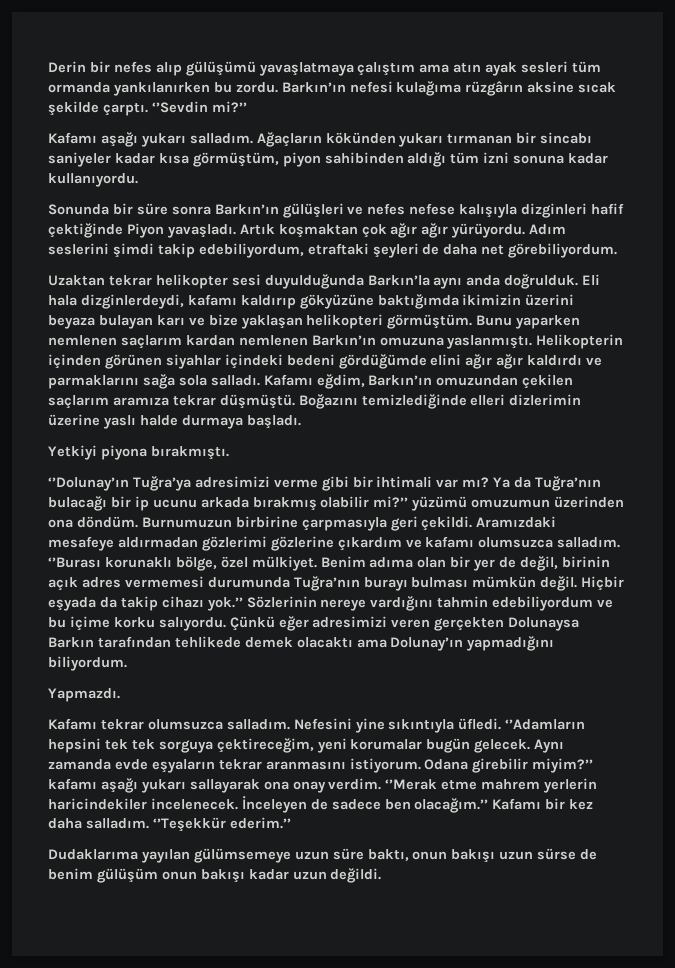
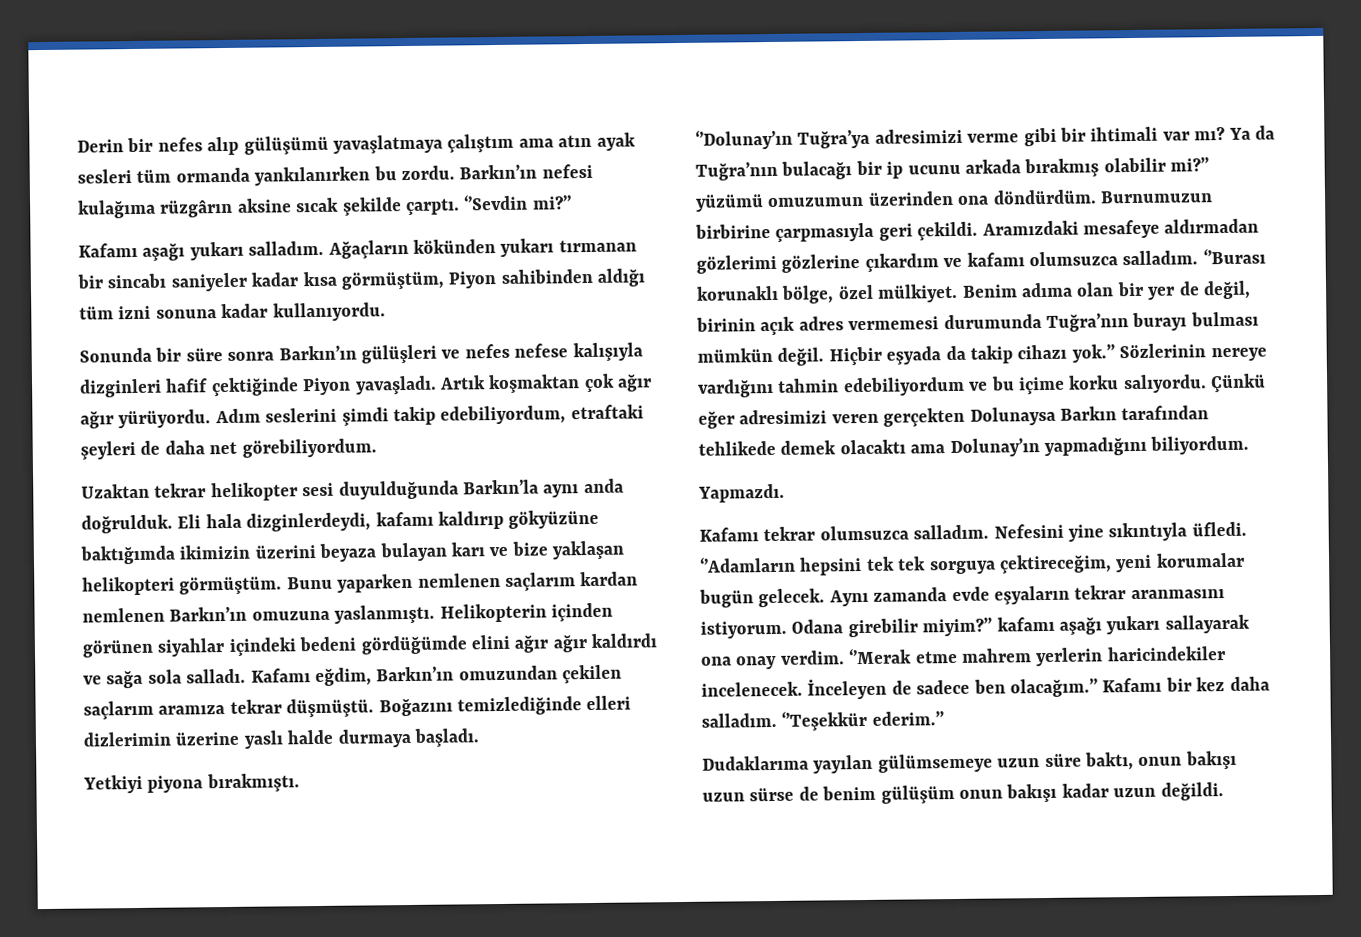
- Ağaçların kökünden yukarı tırmanan bir sincabı saniyeler kadar kısa görmüştüm, piyon sahibinden aldığı tüm izni sonuna kadar kullanıyordu.
+ Ağaçların kökünden yukarı tırmanan bir sincabı saniyeler kadar kısa görmüştüm, Piyon sahibinden aldığı tüm izni sonuna kadar kullanıyordu.
- Helikopterin içinden görünen siyahlar içindeki bedeni gördüğümde elini ağır ağır kaldırdı ve parmaklarını sağa sola salladı.
+ Helikopterin içinden görünen siyahlar içindeki bedeni gördüğümde elini ağır ağır kaldırdı ve sağa sola salladı.
- Ya da Tuğra’nın bulacağı bir ip ucunu arkada bırakmış olabilir mi?’’ yüzümü omuzumun üzerinden ona döndüm.
+ Ya da Tuğra’nın bulacağı bir ip ucunu arkada bırakmış olabilir mi?’’ yüzümü omuzumun üzerinden ona döndürdüm.

